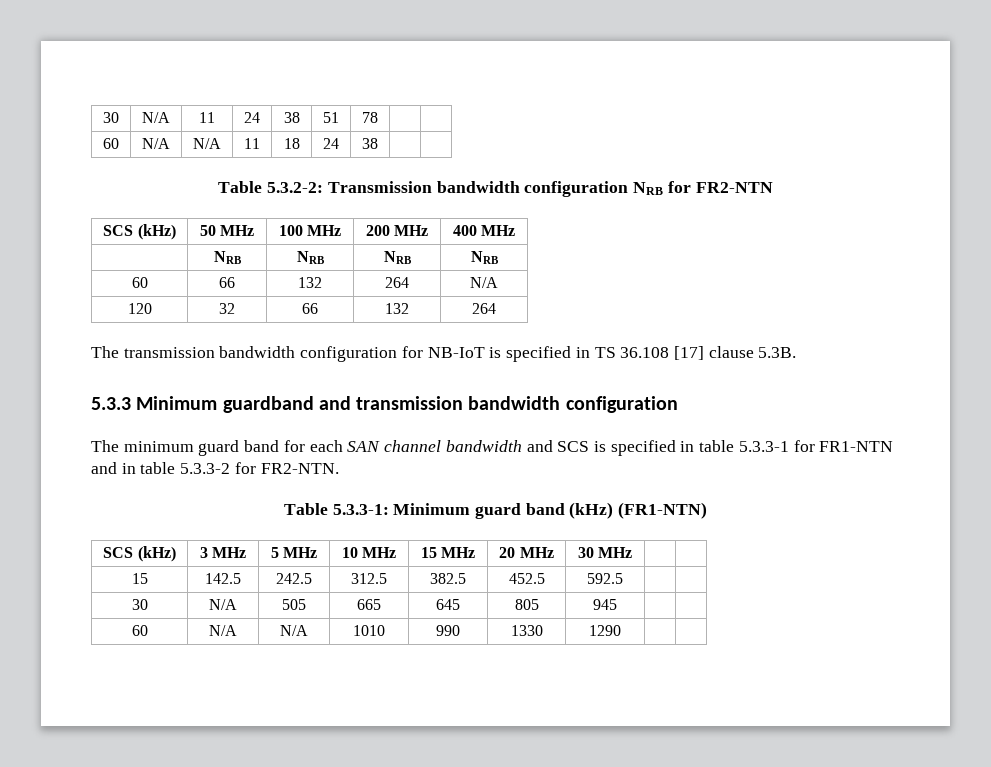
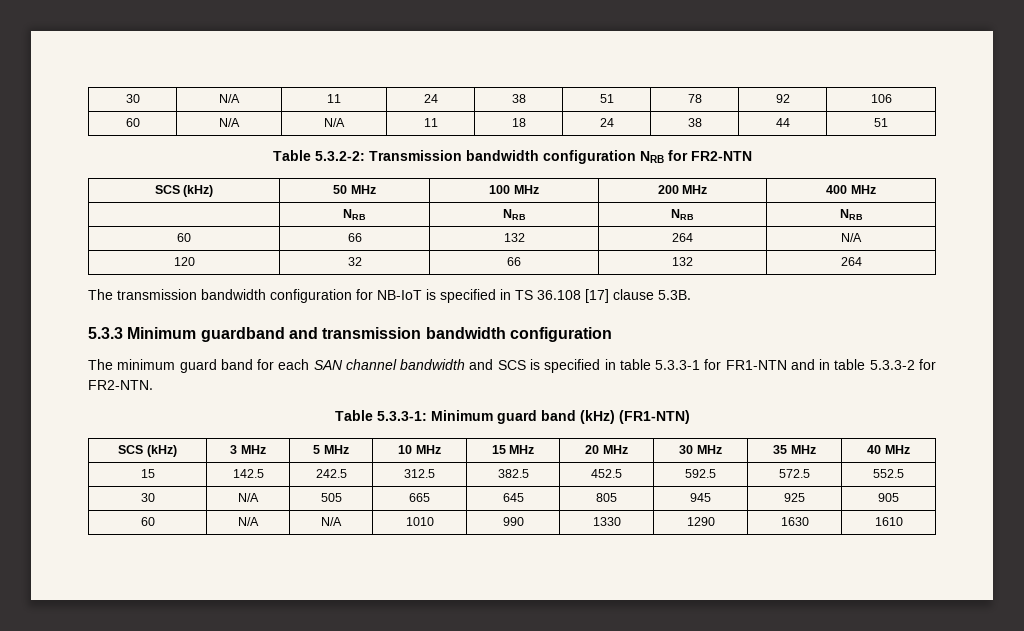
- 30 | N/A | 11 | 24 | 38 | 51 | 78 | |
+ 30 | N/A | 11 | 24 | 38 | 51 | 78 | 92 | 106
- 60 | N/A | N/A | 11 | 18 | 24 | 38 | |
+ 60 | N/A | N/A | 11 | 18 | 24 | 38 | 44 | 51
- SCS (kHz) | 3 MHz | 5 MHz | 10 MHz | 15 MHz | 20 MHz | 30 MHz | |
+ SCS (kHz) | 3 MHz | 5 MHz | 10 MHz | 15 MHz | 20 MHz | 30 MHz | 35 MHz | 40 MHz
- 15 | 142.5 | 242.5 | 312.5 | 382.5 | 452.5 | 592.5 | |
+ 15 | 142.5 | 242.5 | 312.5 | 382.5 | 452.5 | 592.5 | 572.5 | 552.5
- 30 | N/A | 505 | 665 | 645 | 805 | 945 | |
+ 30 | N/A | 505 | 665 | 645 | 805 | 945 | 925 | 905
- 60 | N/A | N/A | 1010 | 990 | 1330 | 1290 | |
+ 60 | N/A | N/A | 1010 | 990 | 1330 | 1290 | 1630 | 1610

